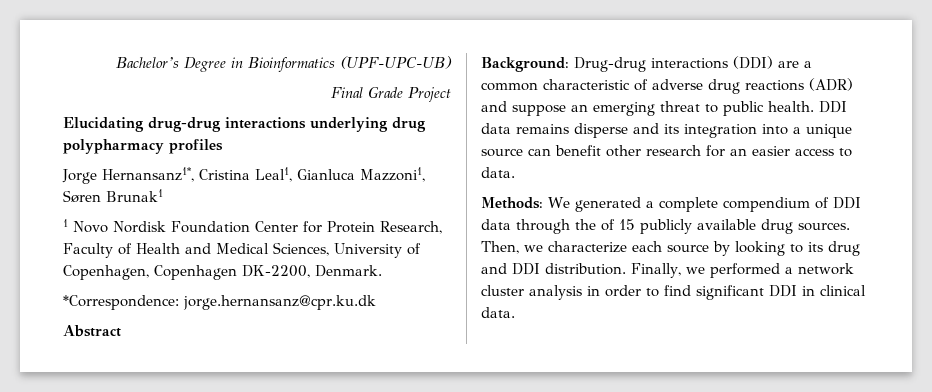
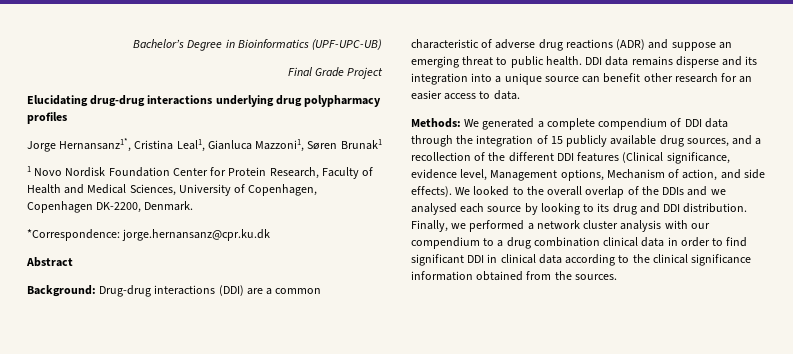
- Methods: We generated a complete compendium of DDI data through the of 15 publicly available drug sources. Then, we characterize each source by looking to its drug and DDI distribution.
+ Methods: We generated a complete compendium of DDI data through the integration of 15 publicly available drug sources, and a recollection of the different DDI features (Clinical significance, evidence level, Management options, Mechanism of action, and side effects). We looked to the overall overlap of the DDIs and we analysed each source by looking to its drug and DDI distribution.
- Finally, we performed a network cluster analysis in order to find significant DDI in clinical data.
+ Finally, we performed a network cluster analysis with our compendium to a drug combination clinical data in order to find significant DDI in clinical data according to the clinical significance information obtained from the sources.

